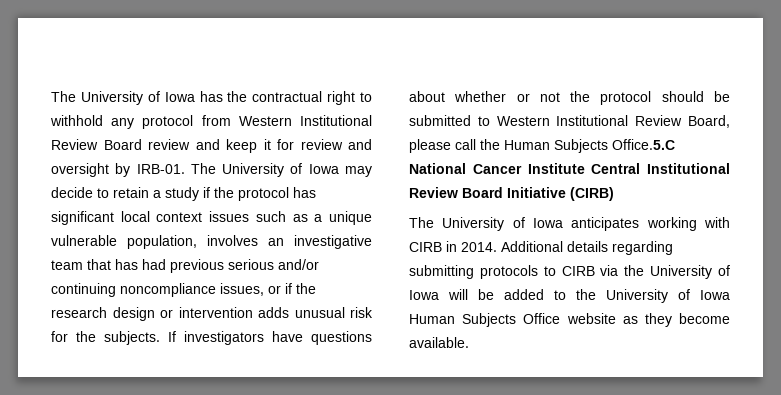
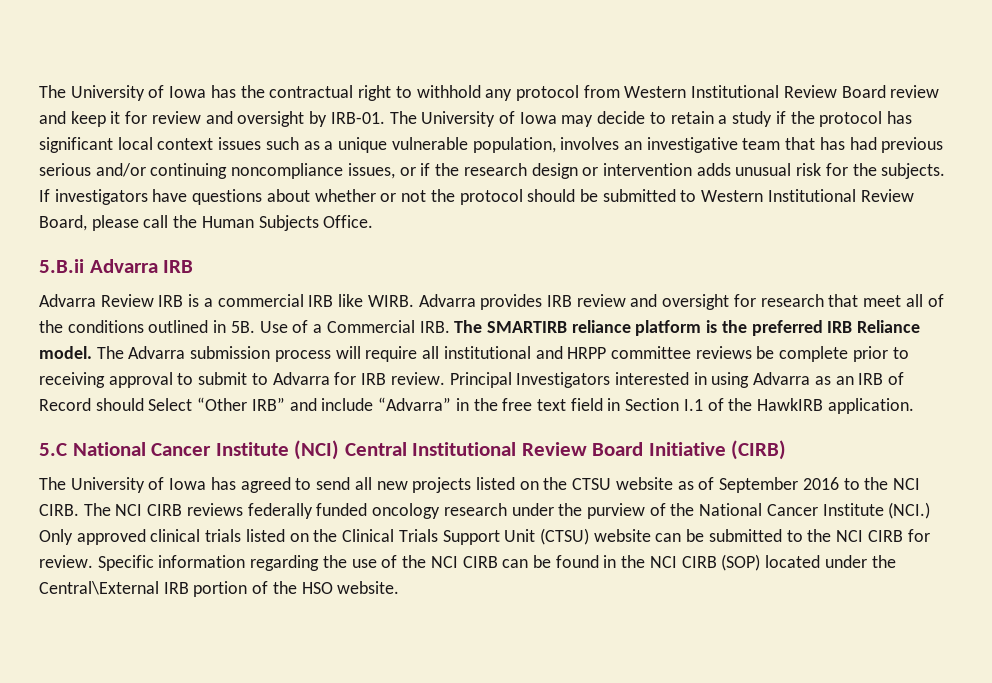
- If investigators have questions about whether or not the protocol should be submitted to Western Institutional Review Board, please call the Human Subjects Office.5.C National Cancer Institute Central Institutional Review Board Initiative (CIRB)
+ If investigators have questions about whether or not the protocol should be submitted to Western Institutional Review Board, please call the Human Subjects Office.
+ 5.B.ii Advarra IRB
+ Advarra Review IRB is a commercial IRB like WIRB. Advarra provides IRB review and oversight for research that meet all of the conditions outlined in 5B. Use of a Commercial IRB. The SMARTIRB reliance platform is the preferred IRB Reliance model. The Advarra submission process will require all institutional and HRPP committee reviews be complete prior to receiving approval to submit to Advarra for IRB review. Principal Investigators interested in using Advarra as an IRB of Record should Select “Other IRB” and include “Advarra” in the free text field in Section I.1 of the HawkIRB application.
+ 5.C National Cancer Institute (NCI) Central Institutional Review Board Initiative (CIRB)
- The University of Iowa anticipates working with CIRB in 2014. Additional details regarding submitting protocols to CIRB via the University of Iowa will be added to the University of Iowa Human Subjects Office website as they become available.
+ The University of Iowa has agreed to send all new projects listed on the CTSU website as of September 2016 to the NCI CIRB. The NCI CIRB reviews federally funded oncology research under the purview of the National Cancer Institute (NCI.) Only approved clinical trials listed on the Clinical Trials Support Unit (CTSU) website can be submitted to the NCI CIRB for review. Specific information regarding the use of the NCI CIRB can be found in the NCI CIRB (SOP) located under the Central\External IRB portion of the HSO website.

